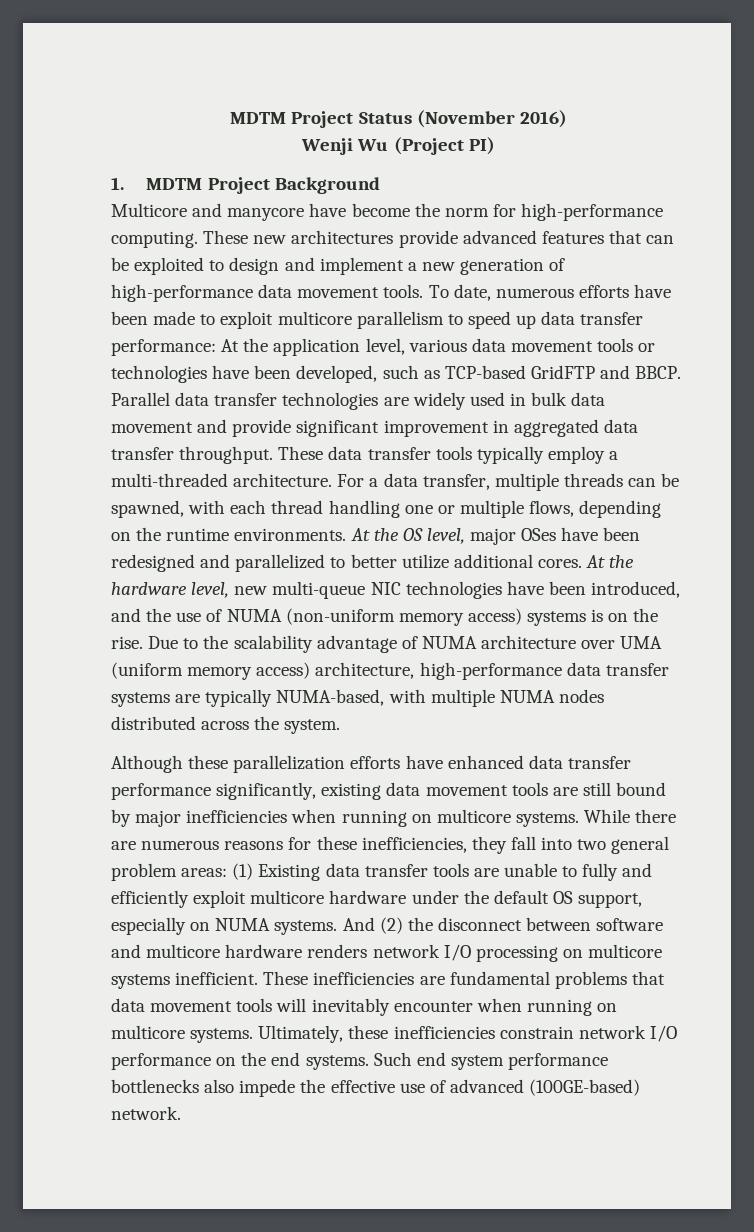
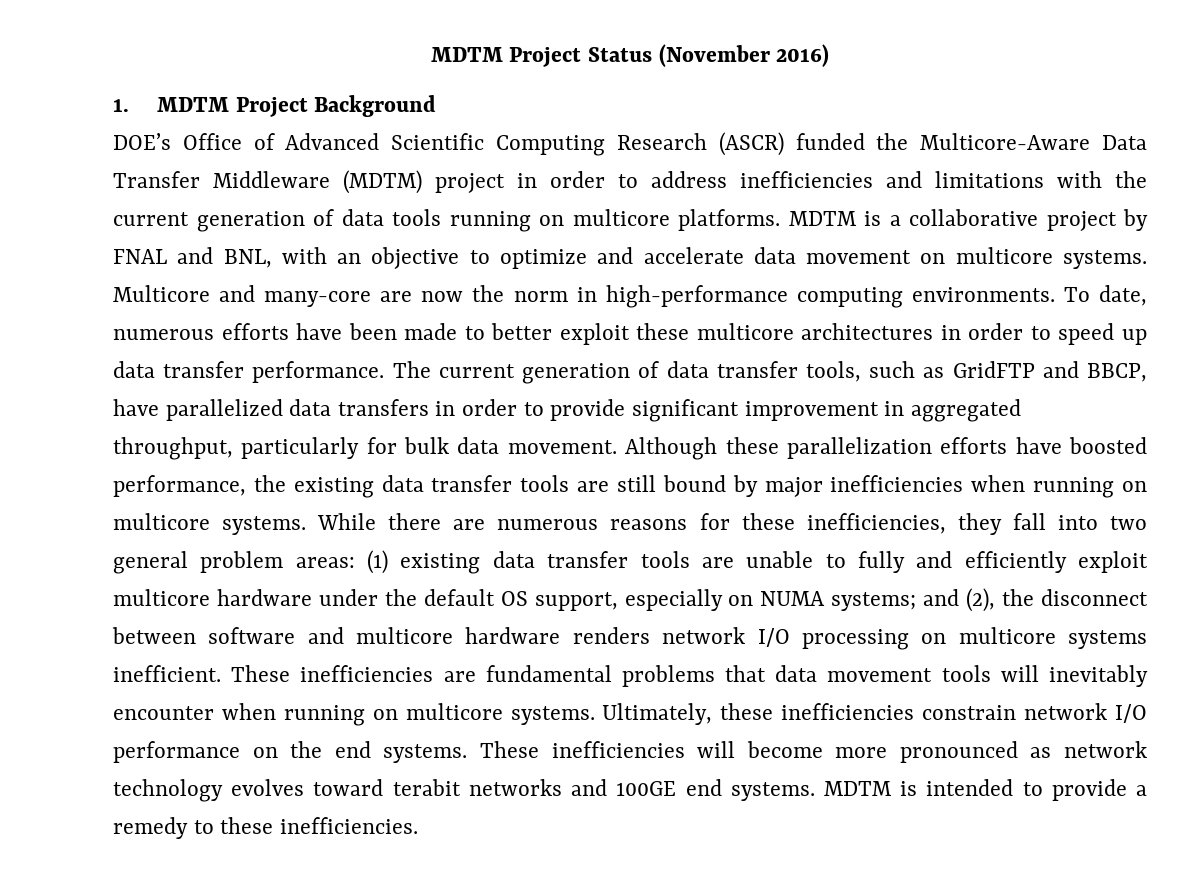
- Wenji Wu (Project PI)
- Multicore and manycore have become the norm for high-performance computing. These new architectures provide advanced features that can be exploited to design and implement a new generation of high-performance data movement tools.
+ DOE’s Office of Advanced Scientific Computing Research (ASCR) funded the Multicore-Aware Data Transfer Middleware (MDTM) project in order to address inefficiencies and limitations with the current generation of data tools running on multicore platforms. MDTM is a collaborative project by FNAL and BNL, with an objective to optimize and accelerate data movement on multicore systems. Multicore and many-core are now the norm in high-performance computing environments.
- To date, numerous efforts have been made to exploit multicore parallelism to speed up data transfer performance: At the application level, various data movement tools or technologies have been developed, such as TCP-based GridFTP and BBCP. Parallel data transfer technologies are widely used in bulk data movement and provide significant improvement in aggregated data transfer throughput. These data transfer tools typically employ a multi-threaded architecture. For a data transfer, multiple threads can be spawned, with each thread handling one or multiple flows, depending on the runtime environments. At the OS level, major OSes have been redesigned and parallelized to better utilize additional cores. At the hardware level, new multi-queue NIC technologies have been introduced, and the use of NUMA (non-uniform memory access) systems is on the rise. Due to the scalability advantage of NUMA architecture over UMA (uniform memory access) architecture, high-performance data transfer systems are typically NUMA-based, with multiple NUMA nodes distributed across the system.
- Although these parallelization efforts have enhanced data transfer performance significantly, existing data movement tools are still bound by major inefficiencies when running on multicore systems.
+ To date, numerous efforts have been made to better exploit these multicore architectures in order to speed up data transfer performance. The current generation of data transfer tools, such as GridFTP and BBCP, have parallelized data transfers in order to provide significant improvement in aggregated throughput, particularly for bulk data movement. Although these parallelization efforts have boosted performance, the existing data transfer tools are still bound by major inefficiencies when running on multicore systems.
- While there are numerous reasons for these inefficiencies, they fall into two general problem areas: (1) Existing data transfer tools are unable to fully and efficiently exploit multicore hardware under the default OS support, especially on NUMA systems. And (2) the disconnect between software and multicore hardware renders network I/O processing on multicore systems inefficient.
+ While there are numerous reasons for these inefficiencies, they fall into two general problem areas: (1) existing data transfer tools are unable to fully and efficiently exploit multicore hardware under the default OS support, especially on NUMA systems; and (2), the disconnect between software and multicore hardware renders network I/O processing on multicore systems inefficient.
- Such end system performance bottlenecks also impede the effective use of advanced (100GE-based) network.
+ These inefficiencies will become more pronounced as network technology evolves toward terabit networks and 100GE end systems. MDTM is intended to provide a remedy to these inefficiencies.

